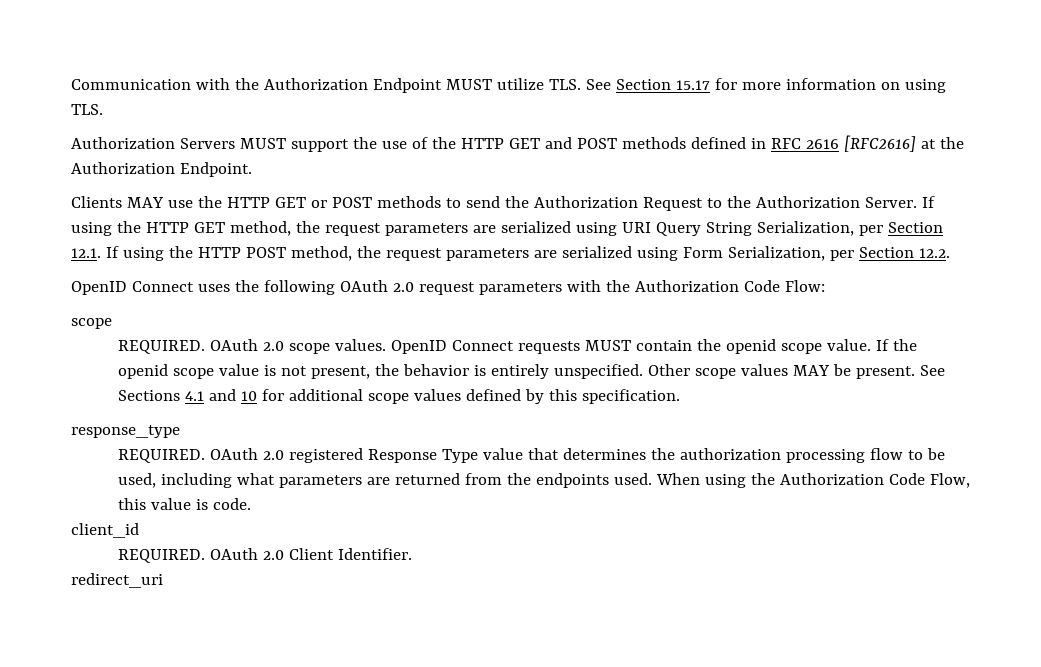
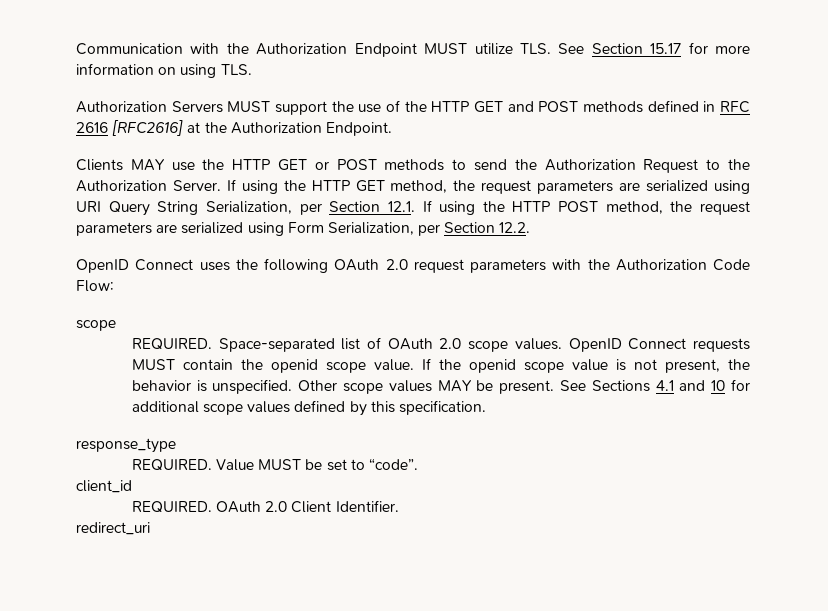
- OAuth 2.0 scope values.
+ Space-separated list of OAuth 2.0 scope values.
- If the openid scope value is not present, the behavior is entirely unspecified.
+ If the openid scope value is not present, the behavior is unspecified.
- OAuth 2.0 registered Response Type value that determines the authorization processing flow to be used, including what parameters are returned from the endpoints used. When using the Authorization Code Flow, this value is code.
+ Value MUST be set to “code”.

